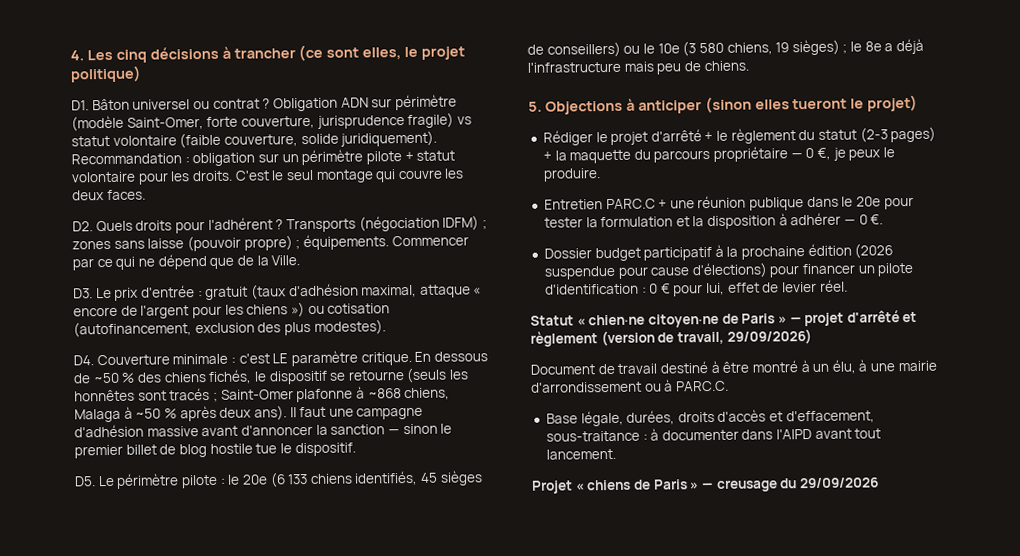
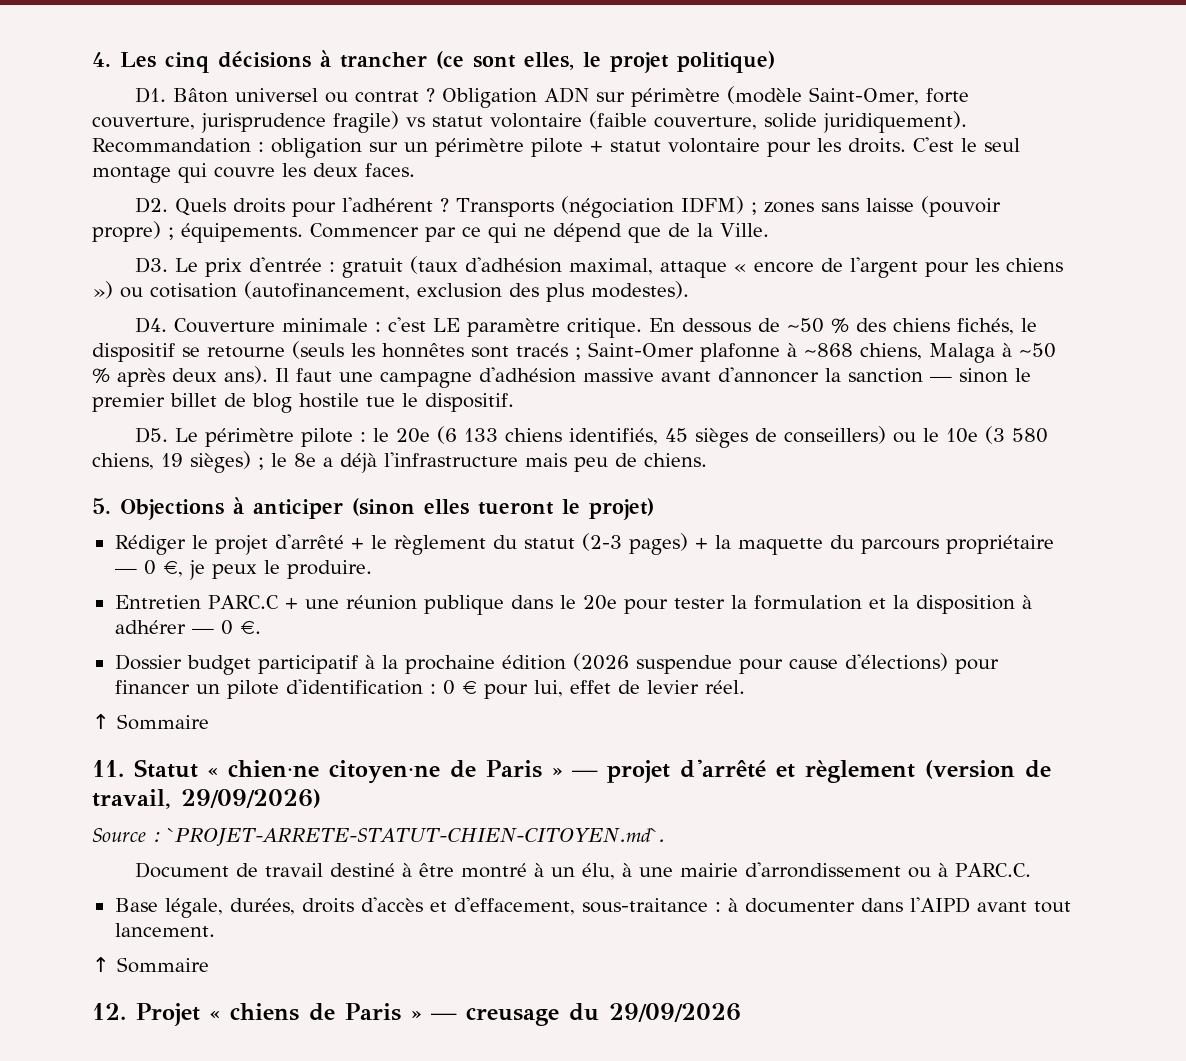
  Dossier budget participatif à la prochaine édition (2026 suspendue pour cause d'élections) pour financer un pilote d'identification : 0 € pour lui, effet de levier réel.
- Statut « chien·ne citoyen·ne de Paris » — projet d'arrêté et règlement (version de travail, 29/09/2026)
+ ↑ Sommaire
+ 11. Statut « chien·ne citoyen·ne de Paris » — projet d'arrêté et règlement (version de travail, 29/09/2026)
+ Source : `PROJET-ARRETE-STATUT-CHIEN-CITOYEN.md`.
  Base légale, durées, droits d'accès et d'effacement, sous-traitance : à documenter dans l'AIPD avant tout lancement.
- Projet « chiens de Paris » — creusage du 29/09/2026
+ ↑ Sommaire
+ 12. Projet « chiens de Paris » — creusage du 29/09/2026

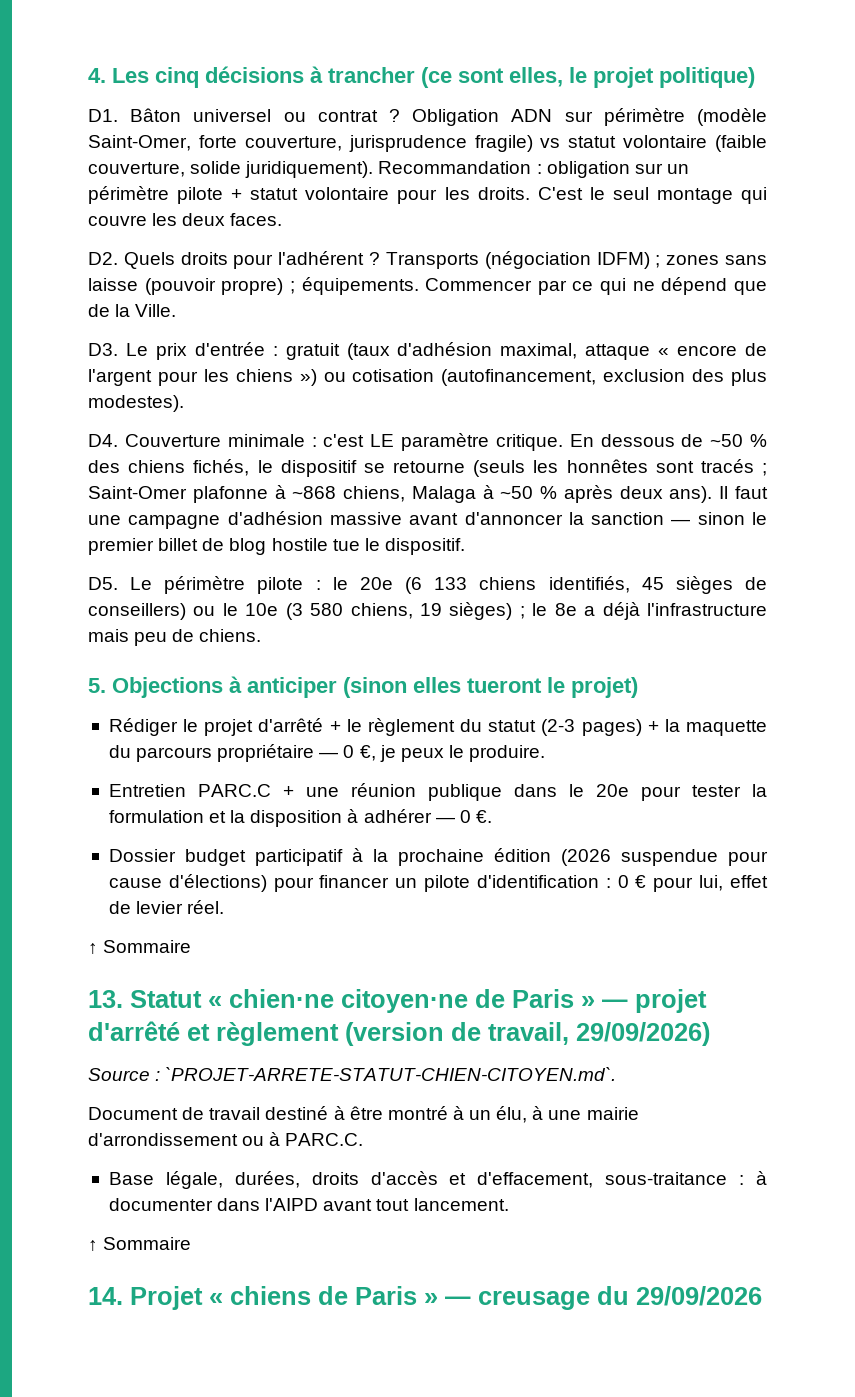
- 11. Statut « chien·ne citoyen·ne de Paris » — projet d'arrêté et règlement (version de travail, 29/09/2026)
+ 13. Statut « chien·ne citoyen·ne de Paris » — projet d'arrêté et règlement (version de travail, 29/09/2026)
- 12. Projet « chiens de Paris » — creusage du 29/09/2026
+ 14. Projet « chiens de Paris » — creusage du 29/09/2026

